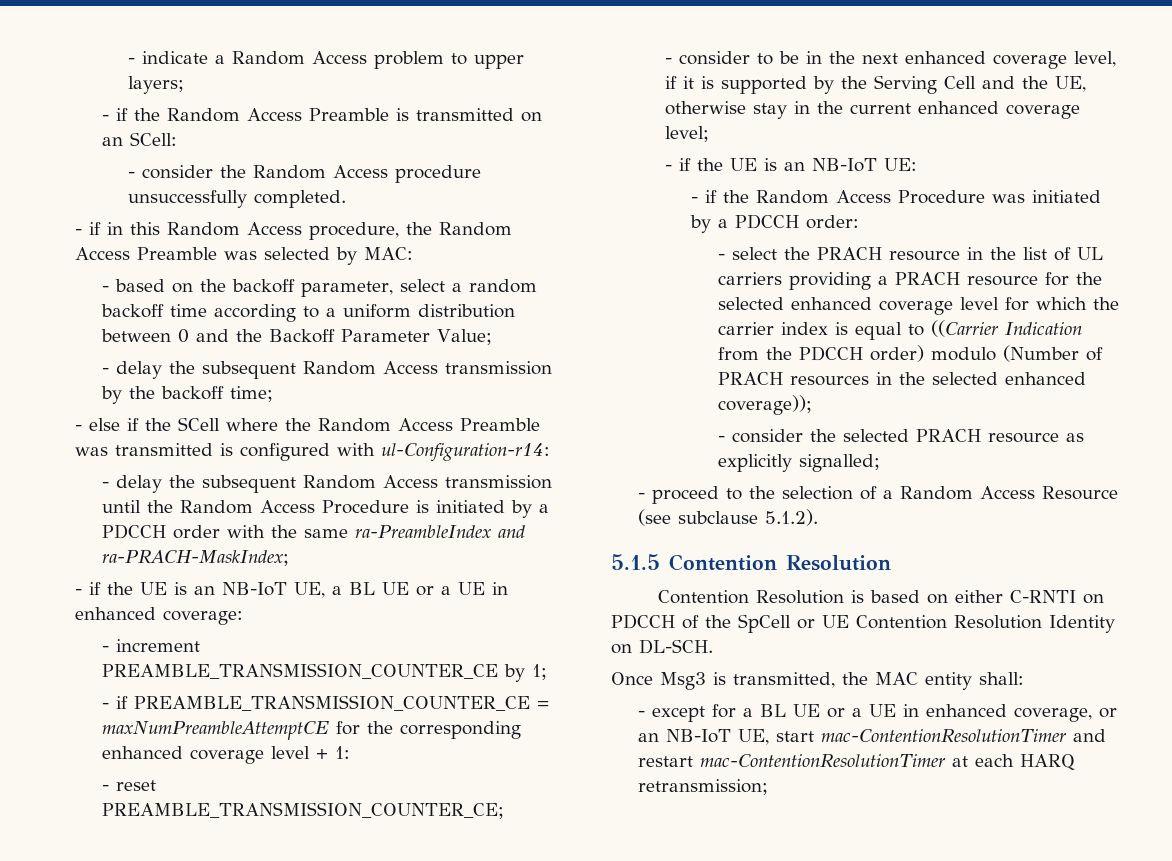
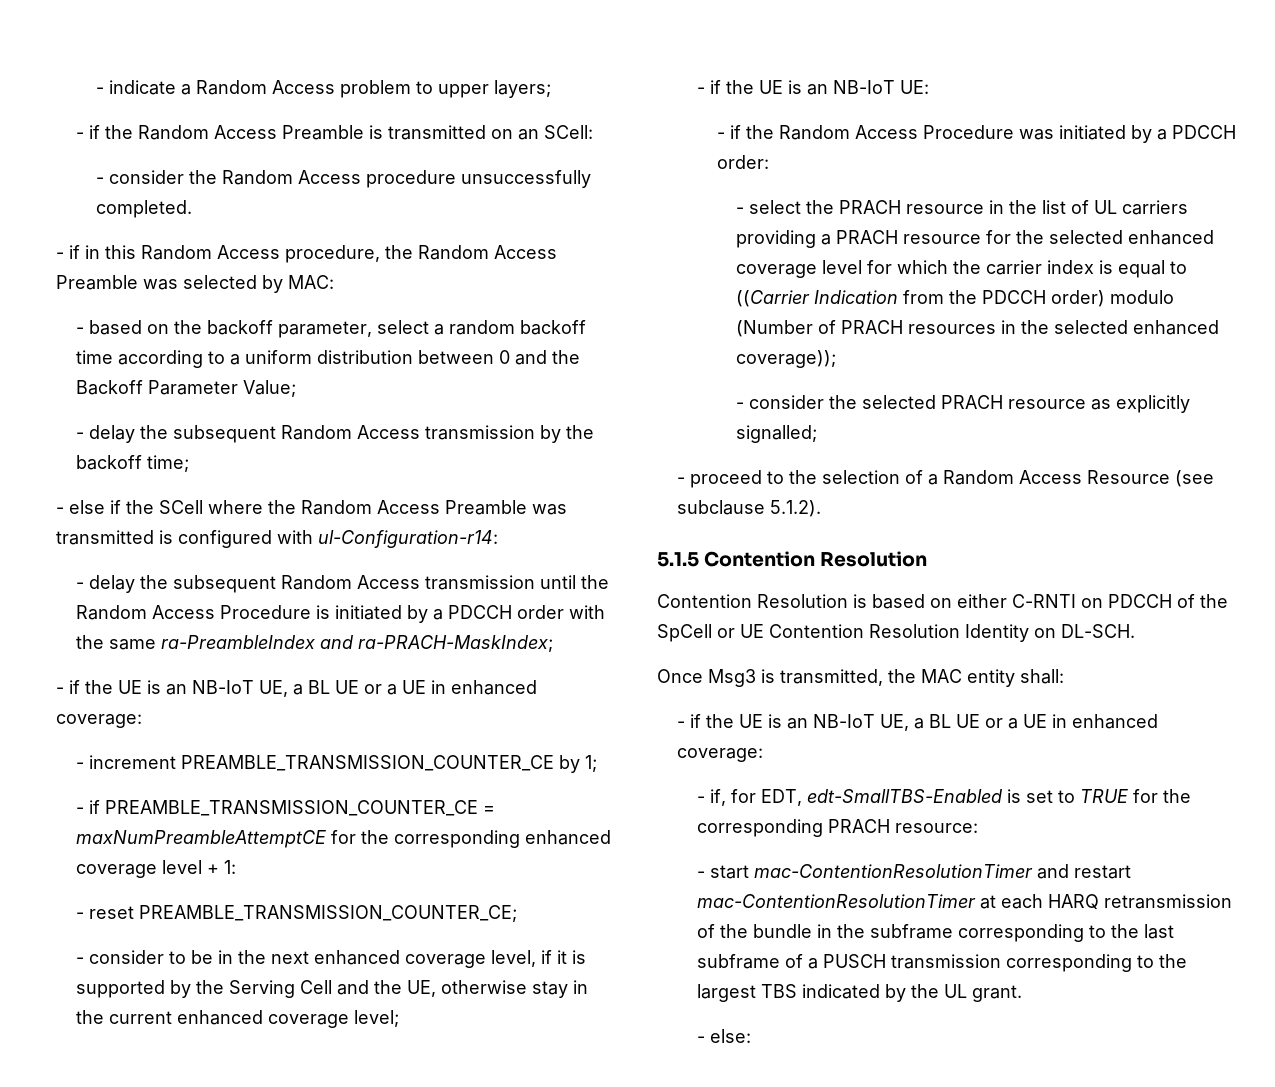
  Once Msg3 is transmitted, the MAC entity shall:
- - except for a BL UE or a UE in enhanced coverage, or an NB-IoT UE, start mac-ContentionResolutionTimer and restart mac-ContentionResolutionTimer at each HARQ retransmission;
+ - if the UE is an NB-IoT UE, a BL UE or a UE in enhanced coverage:
+ - if, for EDT, edt-SmallTBS-Enabled is set to TRUE for the corresponding PRACH resource:
+ - start mac-ContentionResolutionTimer and restart mac-ContentionResolutionTimer at each HARQ retransmission of the bundle in the subframe corresponding to the last subframe of a PUSCH transmission corresponding to the largest TBS indicated by the UL grant.
+ - else:

